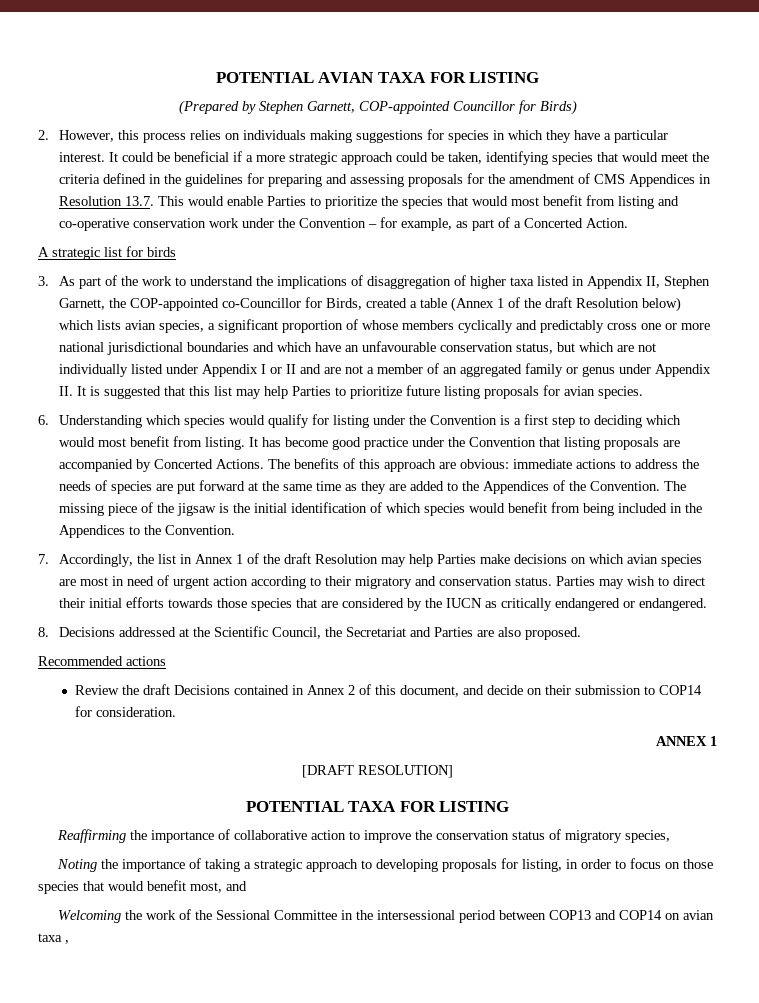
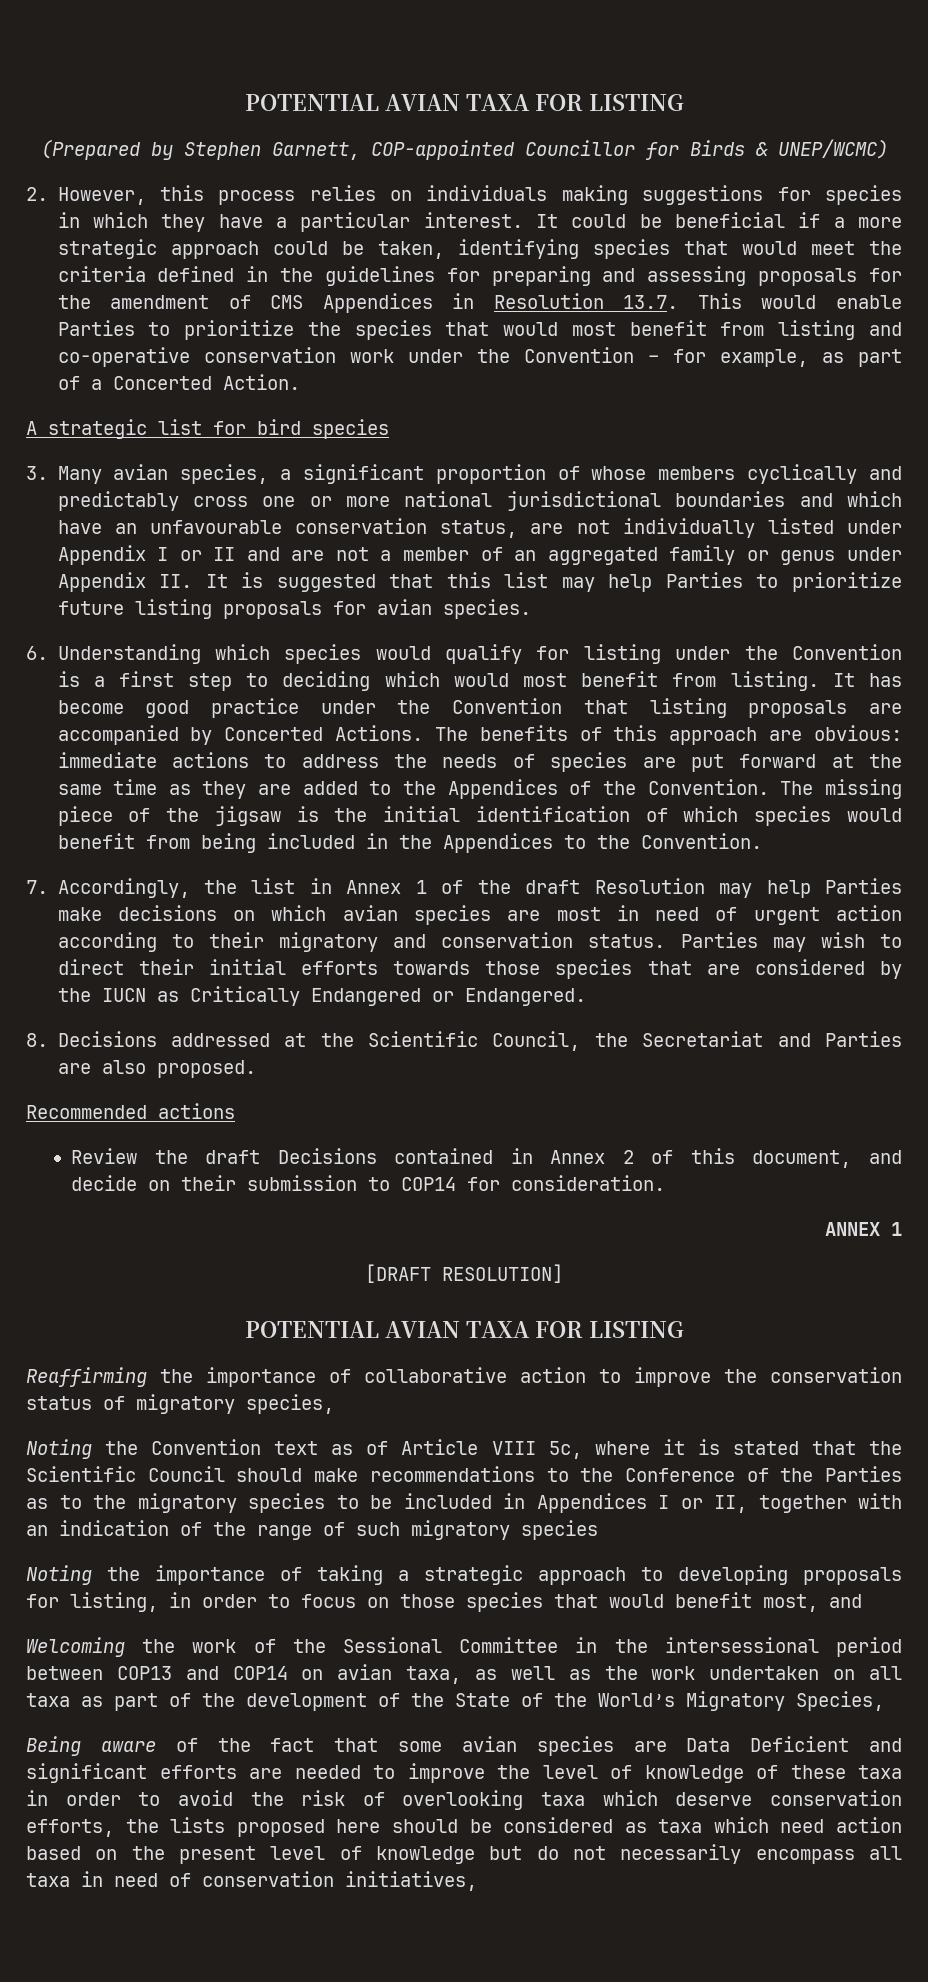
- (Prepared by Stephen Garnett, COP-appointed Councillor for Birds)
+ (Prepared by Stephen Garnett, COP-appointed Councillor for Birds & UNEP/WCMC)
- A strategic list for birds
+ A strategic list for bird species
- 3. As part of the work to understand the implications of disaggregation of higher taxa listed in Appendix II, Stephen Garnett, the COP-appointed co-Councillor for Birds, created a table (Annex 1 of the draft Resolution below) which lists avian species, a significant proportion of whose members cyclically and predictably cross one or more national jurisdictional boundaries and which have an unfavourable conservation status, but which are not individually listed under Appendix I or II and are not a member of an aggregated family or genus under Appendix II. It is suggested that this list may help Parties to prioritize future listing proposals for avian species.
+ 3. Many avian species, a significant proportion of whose members cyclically and predictably cross one or more national jurisdictional boundaries and which have an unfavourable conservation status, are not individually listed under Appendix I or II and are not a member of an aggregated family or genus under Appendix II. It is suggested that this list may help Parties to prioritize future listing proposals for avian species.
- Parties may wish to direct their initial efforts towards those species that are considered by the IUCN as critically endangered or endangered.
+ Parties may wish to direct their initial efforts towards those species that are considered by the IUCN as Critically Endangered or Endangered.
  [DRAFT RESOLUTION]
- POTENTIAL TAXA FOR LISTING
+ POTENTIAL AVIAN TAXA FOR LISTING
+ Noting the Convention text as of Article VIII 5c, where it is stated that the Scientific Council should make recommendations to the Conference of the Parties as to the migratory species to be included in Appendices I or II, together with an indication of the range of such migratory species
- Welcoming the work of the Sessional Committee in the intersessional period between COP13 and COP14 on avian taxa ,
+ Welcoming the work of the Sessional Committee in the intersessional period between COP13 and COP14 on avian taxa, as well as the work undertaken on all taxa as part of the development of the State of the World’s Migratory Species,
+ Being aware of the fact that some avian species are Data Deficient and significant efforts are needed to improve the level of knowledge of these taxa in order to avoid the risk of overlooking taxa which deserve conservation efforts, the lists proposed here should be considered as taxa which need action based on the present level of knowledge but do not necessarily encompass all taxa in need of conservation initiatives,

